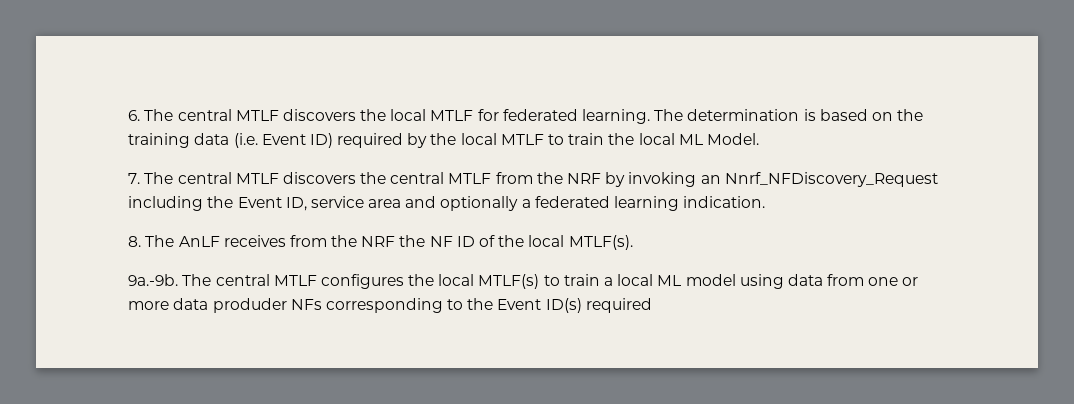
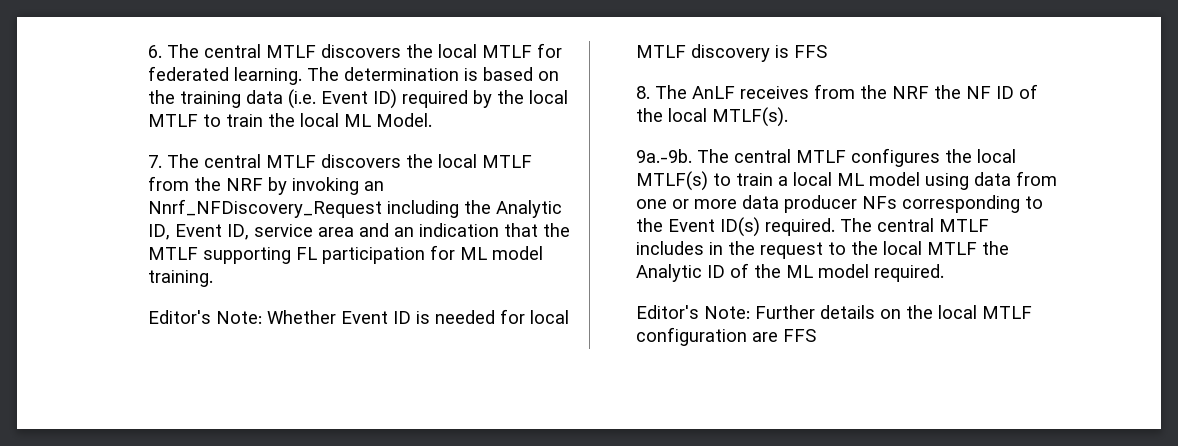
- 7. The central MTLF discovers the central MTLF from the NRF by invoking an Nnrf_NFDiscovery_Request including the Event ID, service area and optionally a federated learning indication.
+ 7. The central MTLF discovers the local MTLF from the NRF by invoking an Nnrf_NFDiscovery_Request including the Analytic ID, Event ID, service area and an indication that the MTLF supporting FL participation for ML model training.
+ Editor's Note: Whether Event ID is needed for local MTLF discovery is FFS
- 9a.-9b. The central MTLF configures the local MTLF(s) to train a local ML model using data from one or more data produder NFs corresponding to the Event ID(s) required
+ 9a.-9b. The central MTLF configures the local MTLF(s) to train a local ML model using data from one or more data producer NFs corresponding to the Event ID(s) required. The central MTLF includes in the request to the local MTLF the Analytic ID of the ML model required.
+ Editor's Note: Further details on the local MTLF configuration are FFS

